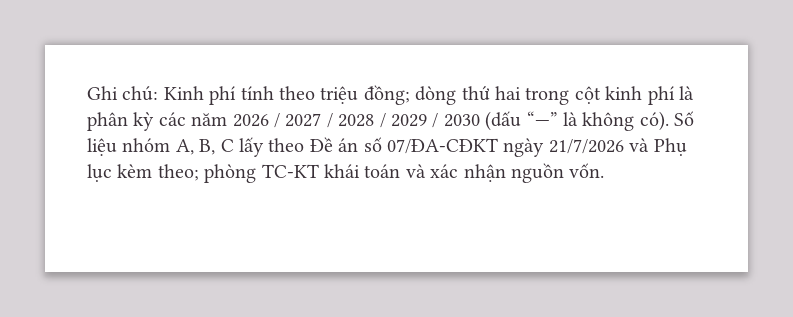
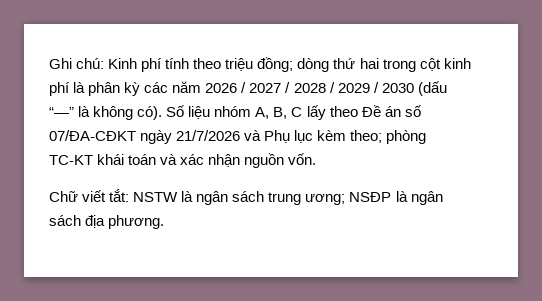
+ Chữ viết tắt: NSTW là ngân sách trung ương; NSĐP là ngân sách địa phương.

